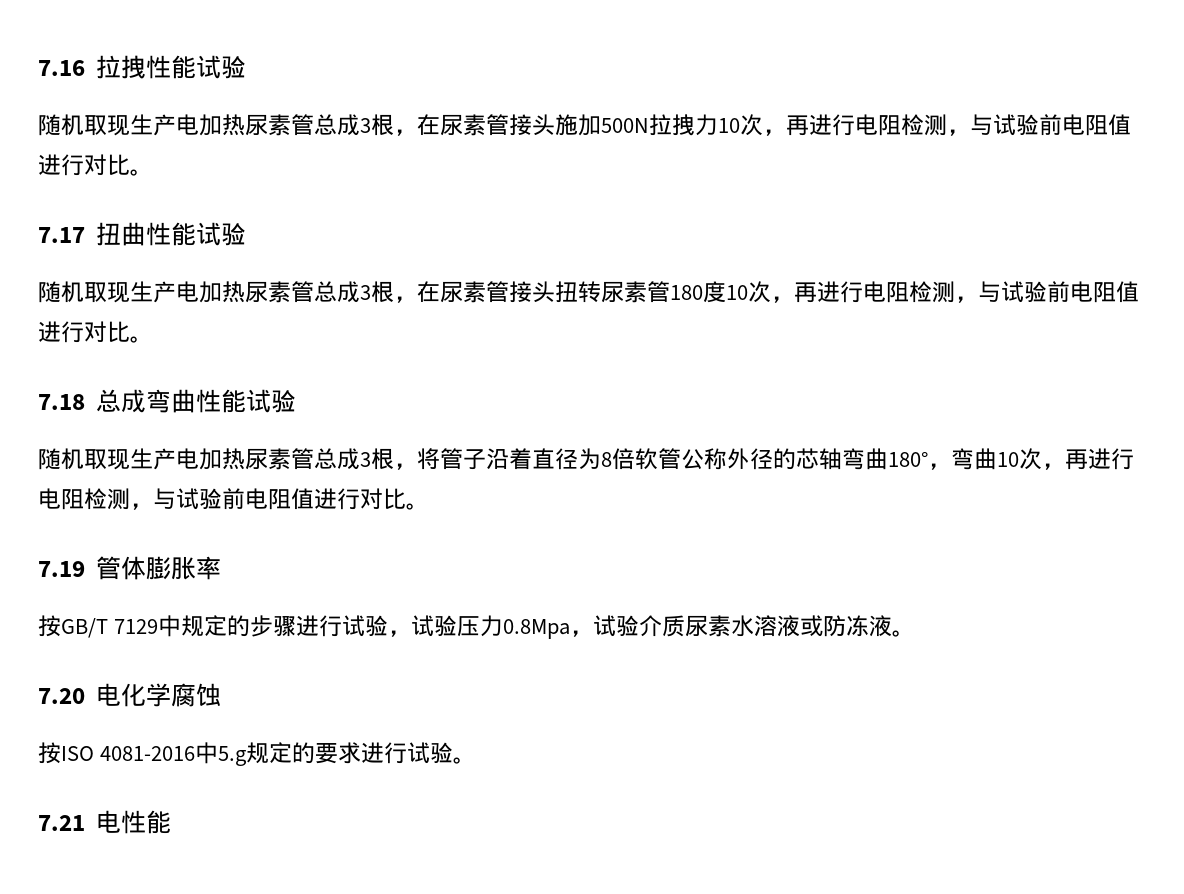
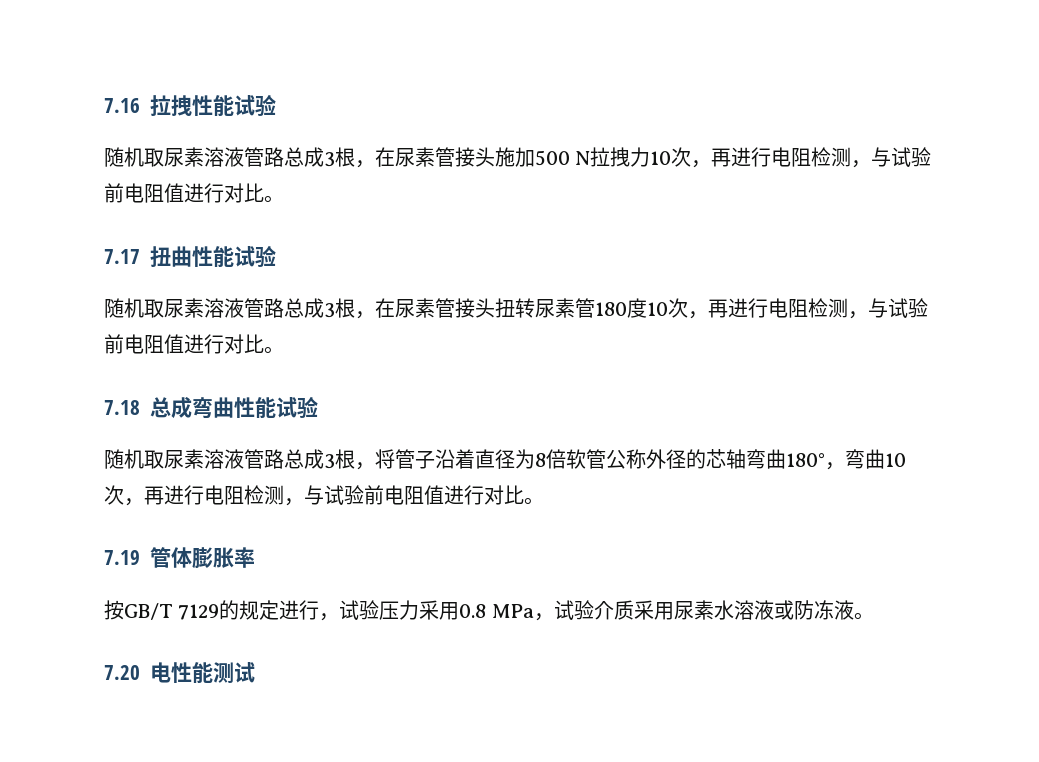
- 随机取现生产电加热尿素管总成3根，在尿素管接头施加500N拉拽力10次，再进行电阻检测，与试验前电阻值进行对比。
+ 随机取尿素溶液管路总成3根，在尿素管接头施加500 N拉拽力10次，再进行电阻检测，与试验前电阻值进行对比。
- 随机取现生产电加热尿素管总成3根，在尿素管接头扭转尿素管180度10次，再进行电阻检测，与试验前电阻值进行对比。
+ 随机取尿素溶液管路总成3根，在尿素管接头扭转尿素管180度10次，再进行电阻检测，与试验前电阻值进行对比。
- 随机取现生产电加热尿素管总成3根，将管子沿着直径为8倍软管公称外径的芯轴弯曲180°，弯曲10次，再进行电阻检测，与试验前电阻值进行对比。
+ 随机取尿素溶液管路总成3根，将管子沿着直径为8倍软管公称外径的芯轴弯曲180°，弯曲10次，再进行电阻检测，与试验前电阻值进行对比。
- 按GB/T 7129中规定的步骤进行试验，试验压力0.8Mpa，试验介质尿素水溶液或防冻液。
+ 按GB/T 7129的规定进行，试验压力采用0.8 MPa，试验介质采用尿素水溶液或防冻液。
- 7.20电化学腐蚀
- 按ISO 4081-2016中5.g规定的要求进行试验。
- 7.21电性能
+ 7.20电性能测试

